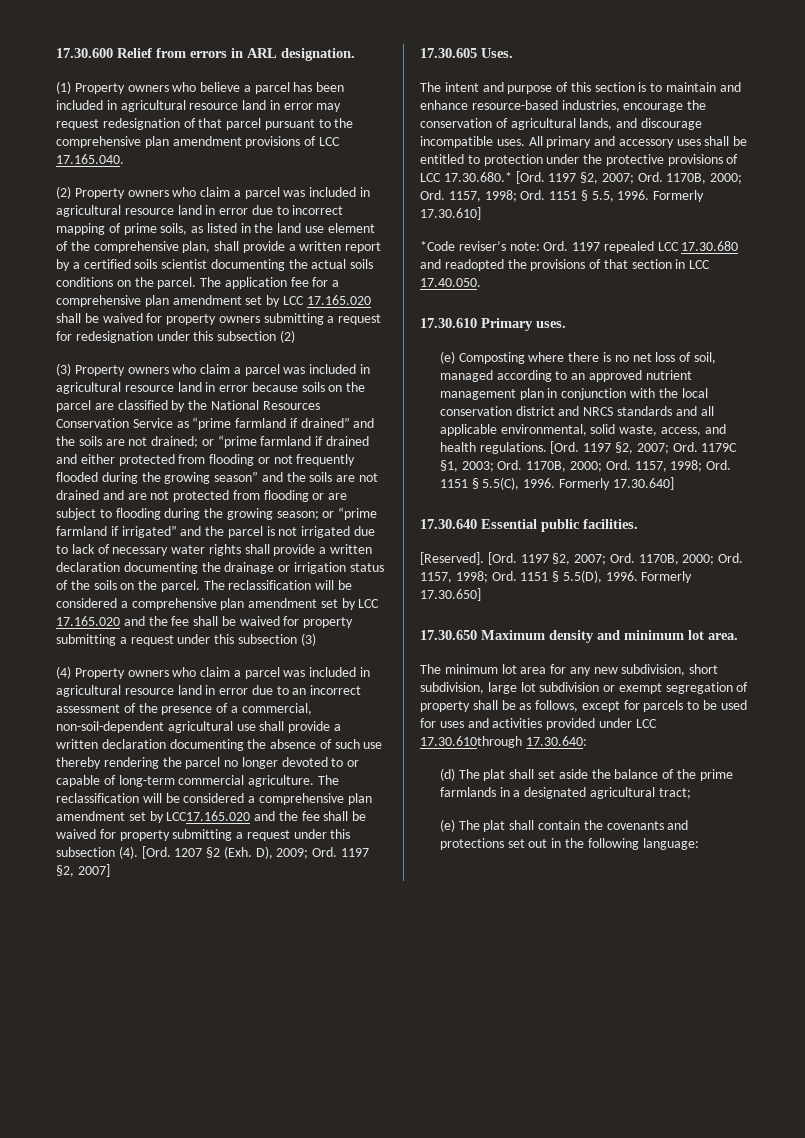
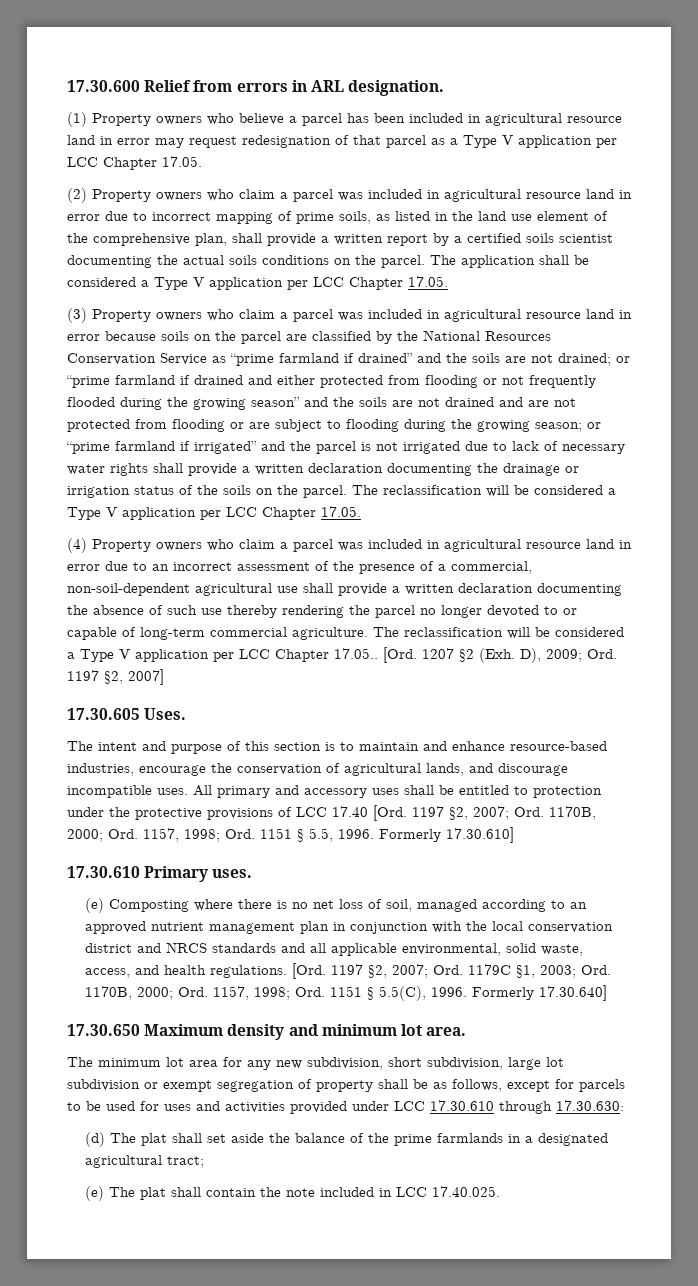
- (1) Property owners who believe a parcel has been included in agricultural resource land in error may request redesignation of that parcel pursuant to the comprehensive plan amendment provisions of LCC 17.165.040.
+ (1) Property owners who believe a parcel has been included in agricultural resource land in error may request redesignation of that parcel as a Type V application per LCC Chapter 17.05.
- The application fee for a comprehensive plan amendment set by LCC 17.165.020 shall be waived for property owners submitting a request for redesignation under this subsection (2)
+ The application shall be considered a Type V application per LCC Chapter 17.05.
- The reclassification will be considered a comprehensive plan amendment set by LCC 17.165.020 and the fee shall be waived for property submitting a request under this subsection (3)
+ The reclassification will be considered a Type V application per LCC Chapter 17.05.
- The reclassification will be considered a comprehensive plan amendment set by LCC17.165.020 and the fee shall be waived for property submitting a request under this subsection (4).
+ The reclassification will be considered a Type V application per LCC Chapter 17.05..
- All primary and accessory uses shall be entitled to protection under the protective provisions of LCC 17.30.680.* [Ord. 1197 §2, 2007; Ord. 1170B, 2000; Ord. 1157, 1998; Ord. 1151 § 5.5, 1996.
+ All primary and accessory uses shall be entitled to protection under the protective provisions of LCC 17.40 [Ord. 1197 §2, 2007; Ord. 1170B, 2000; Ord. 1157, 1998; Ord. 1151 § 5.5, 1996.
- *Code reviser’s note: Ord. 1197 repealed LCC 17.30.680 and readopted the provisions of that section in LCC 17.40.050.
- 17.30.640 Essential public facilities.
- [Reserved]. [Ord. 1197 §2, 2007; Ord. 1170B, 2000; Ord. 1157, 1998; Ord. 1151 § 5.5(D), 1996. Formerly 17.30.650]
- The minimum lot area for any new subdivision, short subdivision, large lot subdivision or exempt segregation of property shall be as follows, except for parcels to be used for uses and activities provided under LCC 17.30.610through 17.30.640:
+ The minimum lot area for any new subdivision, short subdivision, large lot subdivision or exempt segregation of property shall be as follows, except for parcels to be used for uses and activities provided under LCC 17.30.610 through 17.30.630:
- (e) The plat shall contain the covenants and protections set out in the following language:
+ (e) The plat shall contain the note included in LCC 17.40.025.

